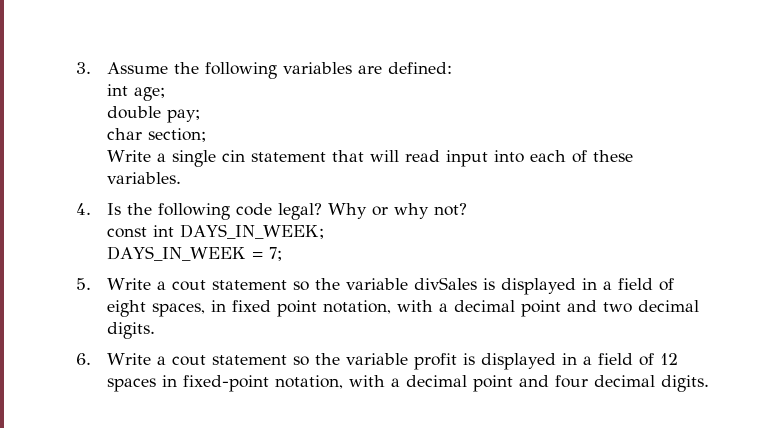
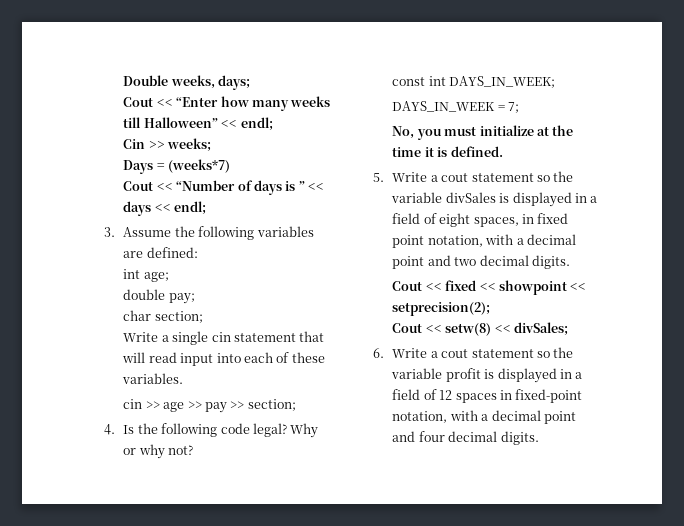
+ Double weeks, days;
+ Cout << “Enter how many weeks till Halloween” << endl;
+ Cin >> weeks;
+ Days = (weeks*7)
+ Cout << “Number of days is ” << days << endl;
+ cin >> age >> pay >> section;
+ No, you must initialize at the time it is defined.
+ Cout << fixed << showpoint << setprecision(2);
+ Cout << setw(8) << divSales;

